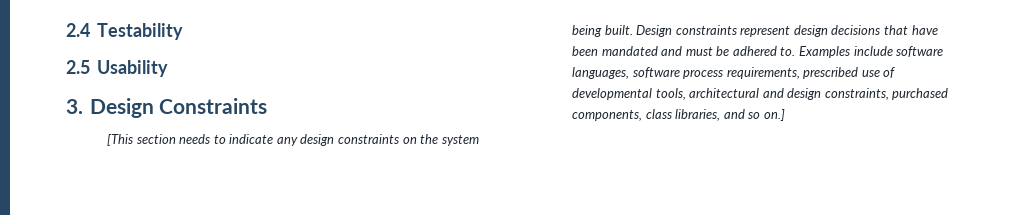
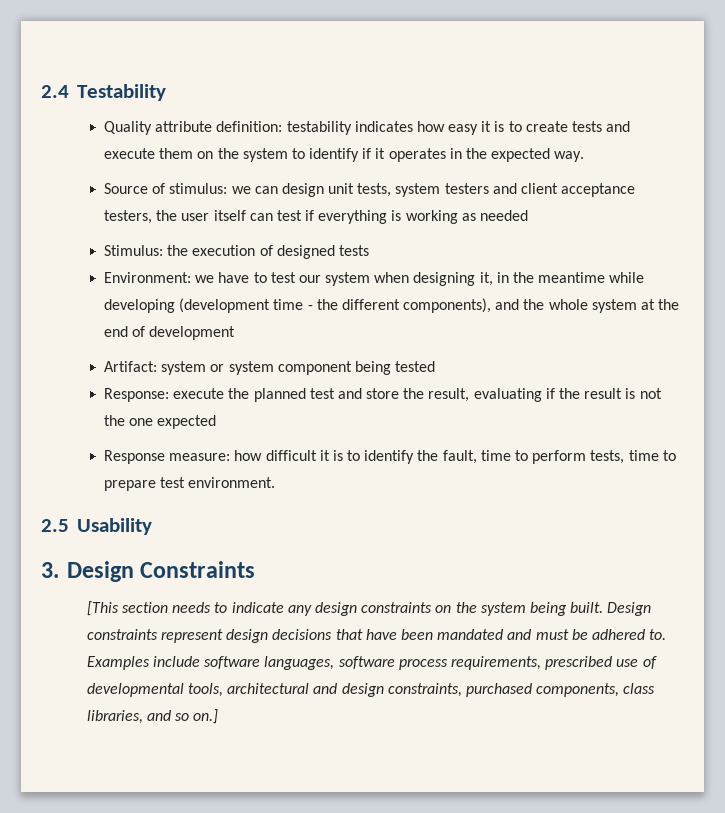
+ Quality attribute definition: testability indicates how easy it is to create tests and execute them on the system to identify if it operates in the expected way.
+ Source of stimulus: we can design unit tests, system testers and client acceptance testers, the user itself can test if everything is working as needed
+ Stimulus: the execution of designed tests
+ Environment: we have to test our system when designing it, in the meantime while developing (development time - the different components), and the whole system at the end of development
+ Artifact: system or system component being tested
+ Response: execute the planned test and store the result, evaluating if the result is not the one expected
+ Response measure: how difficult it is to identify the fault, time to perform tests, time to prepare test environment.

